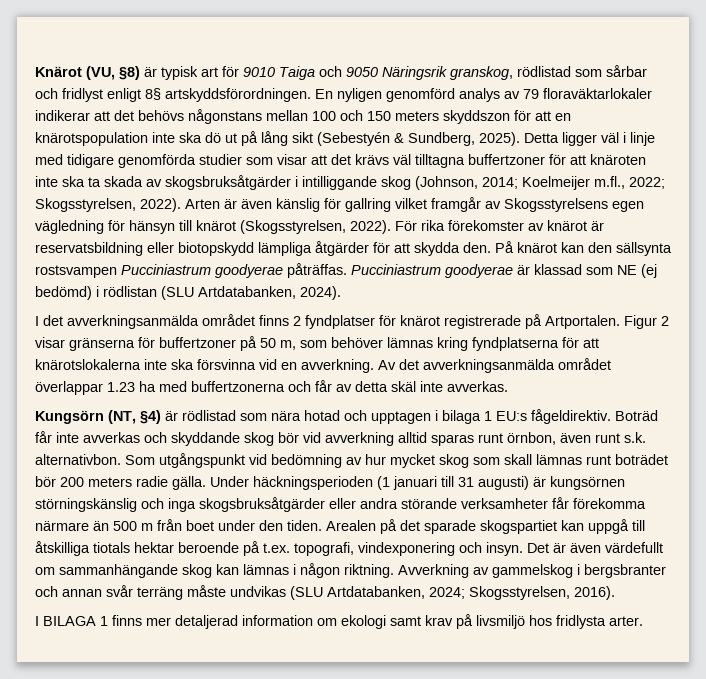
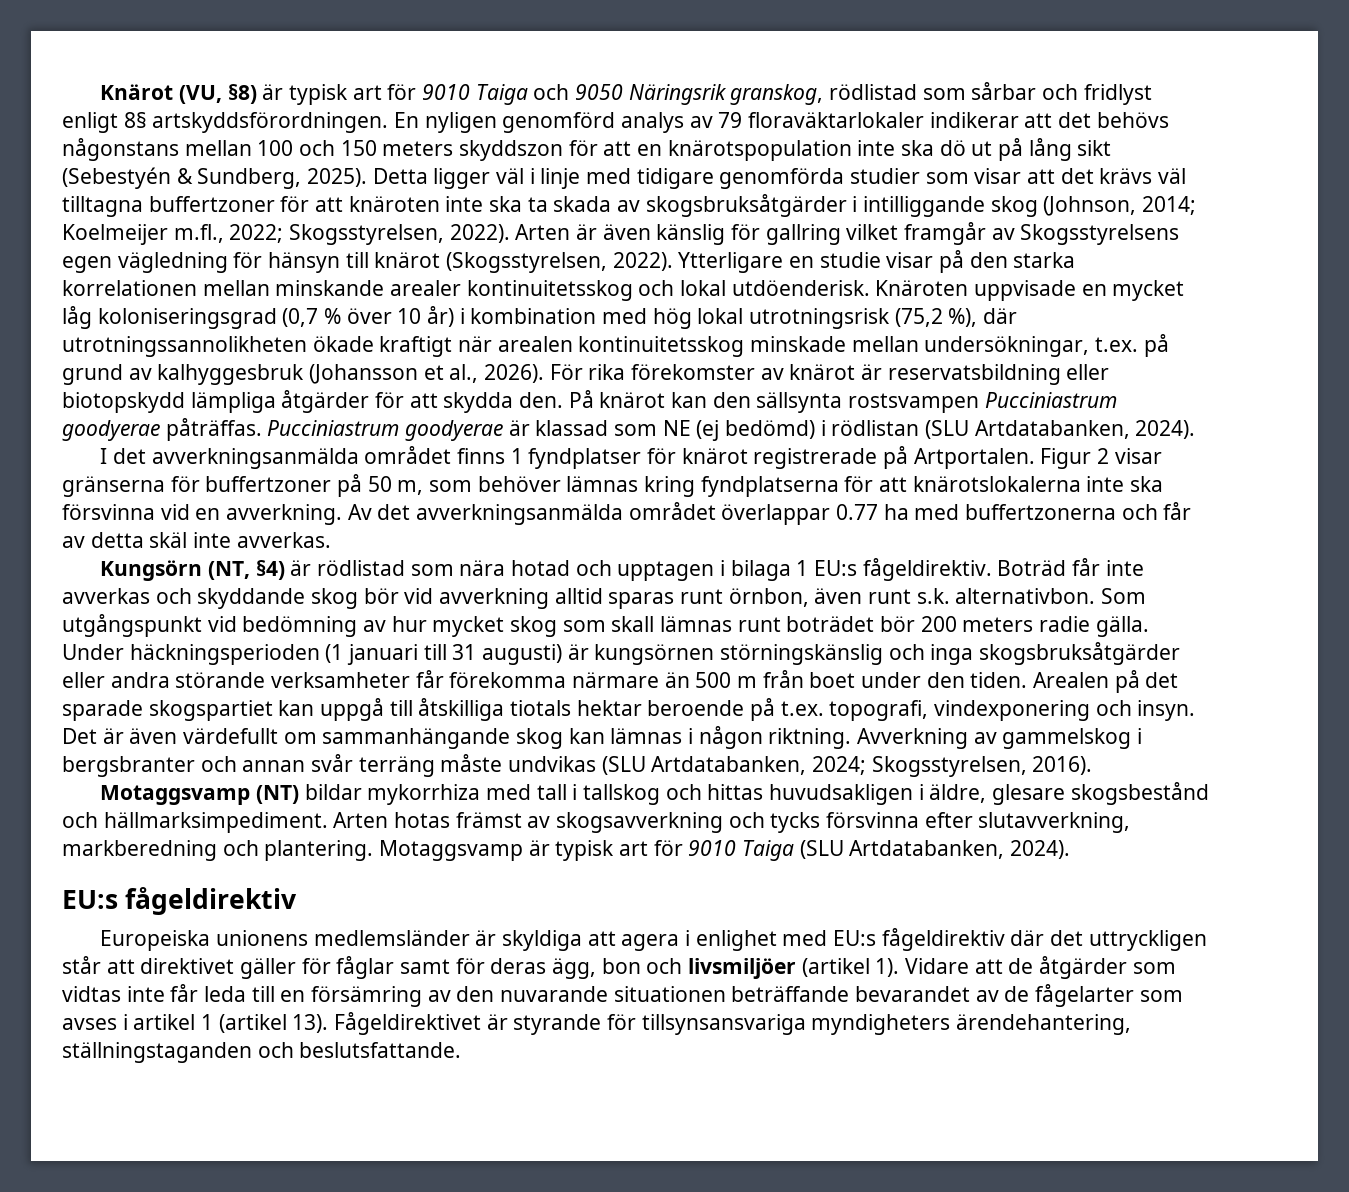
+ Ytterligare en studie visar på den starka korrelationen mellan minskande arealer kontinuitetsskog och lokal utdöenderisk. Knäroten uppvisade en mycket låg koloniseringsgrad (0,7 % över 10 år) i kombination med hög lokal utrotningsrisk (75,2 %), där utrotningssannolikheten ökade kraftigt när arealen kontinuitetsskog minskade mellan undersökningar, t.ex. på grund av kalhyggesbruk (Johansson et al., 2026).
- I det avverkningsanmälda området finns 2 fyndplatser för knärot registrerade på Artportalen.
+ I det avverkningsanmälda området finns 1 fyndplatser för knärot registrerade på Artportalen.
- Av det avverkningsanmälda området överlappar 1.23 ha med buffertzonerna och får av detta skäl inte avverkas.
+ Av det avverkningsanmälda området överlappar 0.77 ha med buffertzonerna och får av detta skäl inte avverkas.
- I BILAGA 1 finns mer detaljerad information om ekologi samt krav på livsmiljö hos fridlysta arter.
+ Motaggsvamp (NT) bildar mykorrhiza med tall i tallskog och hittas huvudsakligen i äldre, glesare skogsbestånd och hällmarksimpediment. Arten hotas främst av skogsavverkning och tycks försvinna efter slutavverkning, markberedning och plantering. Motaggsvamp är typisk art för 9010 Taiga (SLU Artdatabanken, 2024).
+ EU:s fågeldirektiv
+ Europeiska unionens medlemsländer är skyldiga att agera i enlighet med EU:s fågeldirektiv där det uttryckligen står att direktivet gäller för fåglar samt för deras ägg, bon och livsmiljöer (artikel 1). Vidare att de åtgärder som vidtas inte får leda till en försämring av den nuvarande situationen beträffande bevarandet av de fågelarter som avses i artikel 1 (artikel 13). Fågeldirektivet är styrande för tillsynsansvariga myndigheters ärendehantering, ställningstaganden och beslutsfattande.

